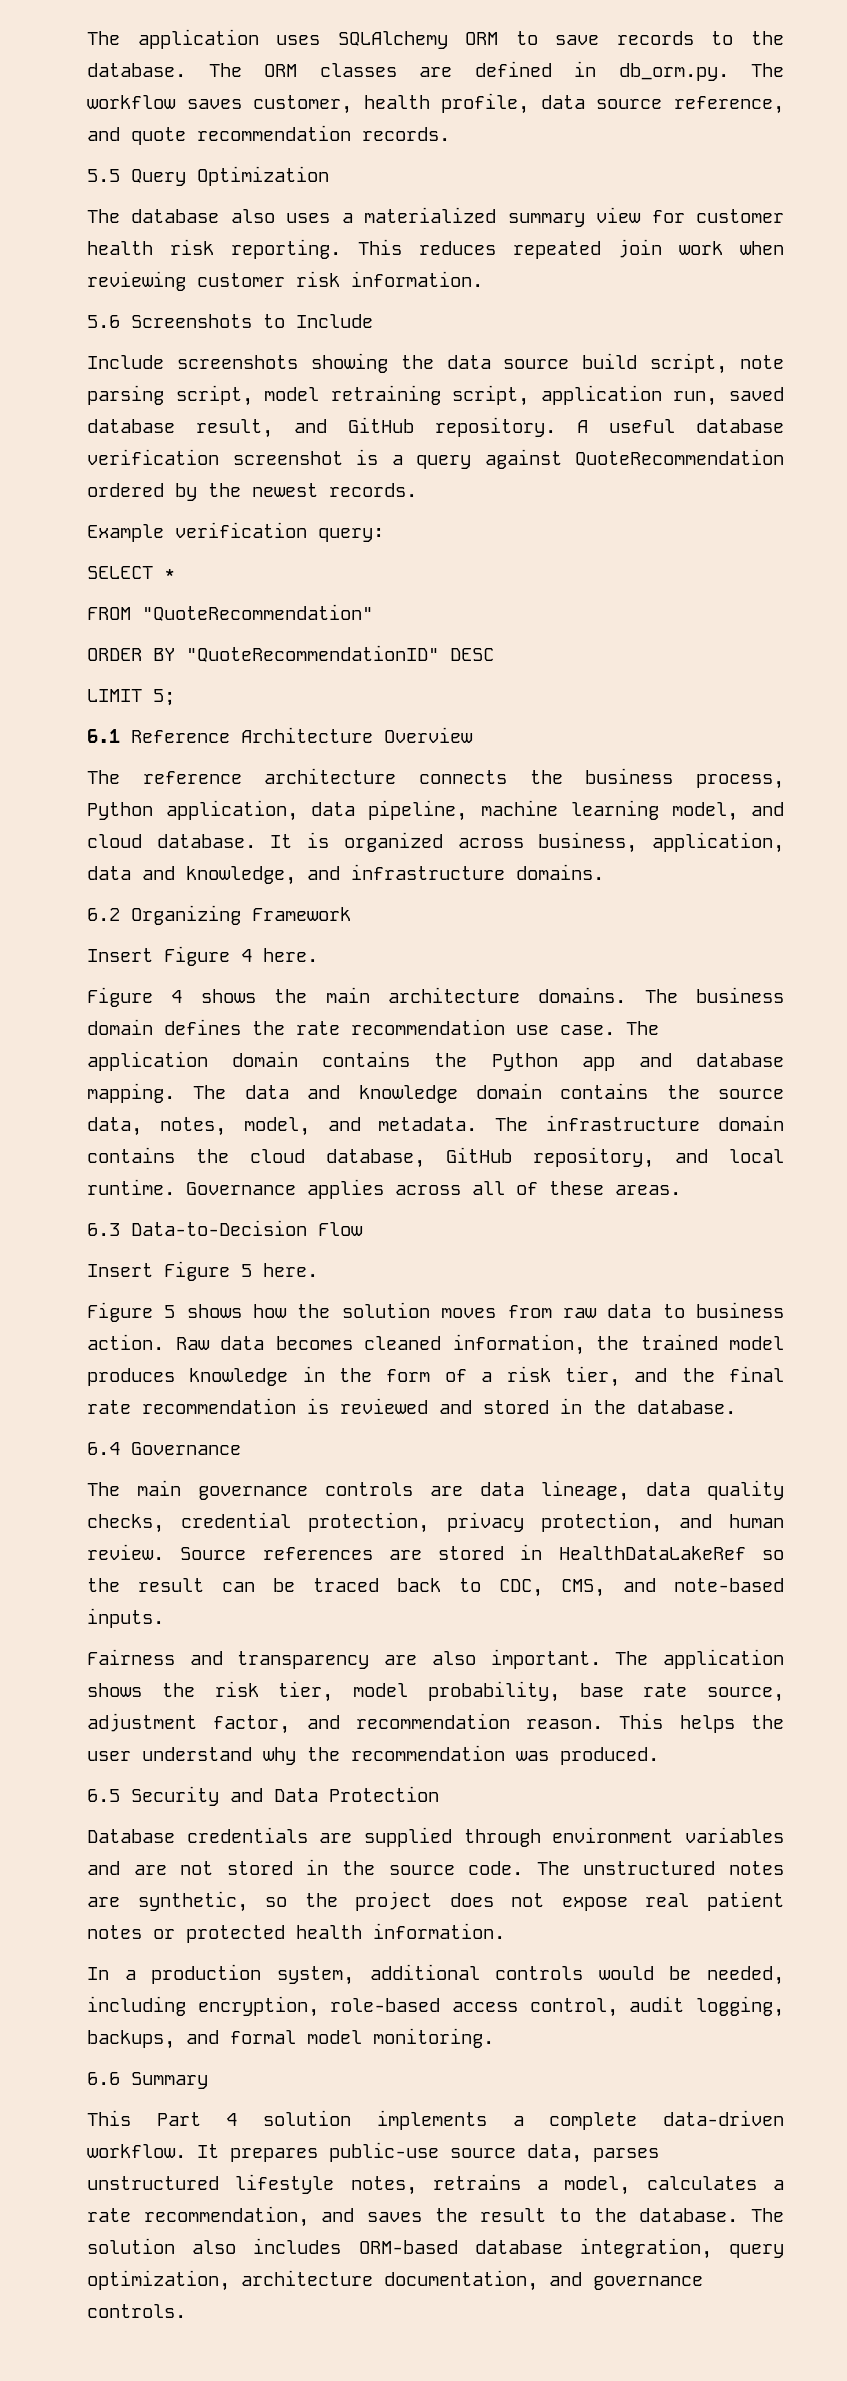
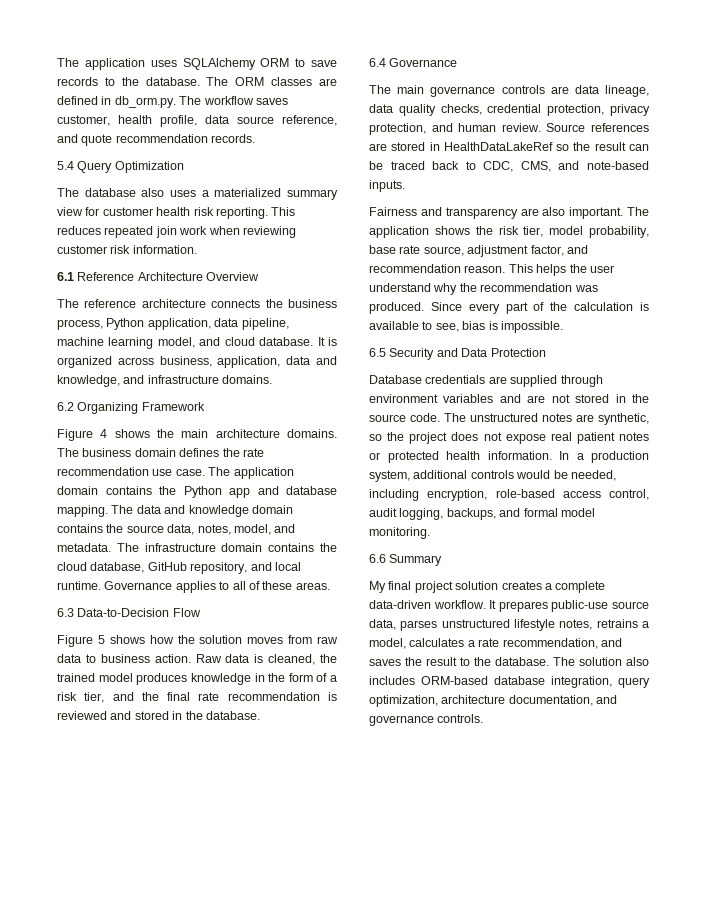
- 5.5 Query Optimization
+ 5.4 Query Optimization
- 5.6 Screenshots to Include
- Include screenshots showing the data source build script, note parsing script, model retraining script, application run, saved database result, and GitHub repository. A useful database verification screenshot is a query against QuoteRecommendation ordered by the newest records.
- Example verification query:
- SELECT *
- FROM "QuoteRecommendation"
- ORDER BY "QuoteRecommendationID" DESC
- LIMIT 5;
- Insert Figure 4 here.
- Governance applies across all of these areas.
+ Governance applies to all of these areas.
- Insert Figure 5 here.
- Raw data becomes cleaned information, the trained model produces knowledge in the form of a risk tier, and the final rate recommendation is reviewed and stored in the database.
+ Raw data is cleaned, the trained model produces knowledge in the form of a risk tier, and the final rate recommendation is reviewed and stored in the database.
+ Since every part of the calculation is available to see, bias is impossible.
- The unstructured notes are synthetic, so the project does not expose real patient notes or protected health information.
- In a production system, additional controls would be needed, including encryption, role-based access control, audit logging, backups, and formal model monitoring.
+ The unstructured notes are synthetic, so the project does not expose real patient notes or protected health information. In a production system, additional controls would be needed, including encryption, role-based access control, audit logging, backups, and formal model monitoring.
- This Part 4 solution implements a complete data-driven workflow.
+ My final project solution creates a complete data-driven workflow.

